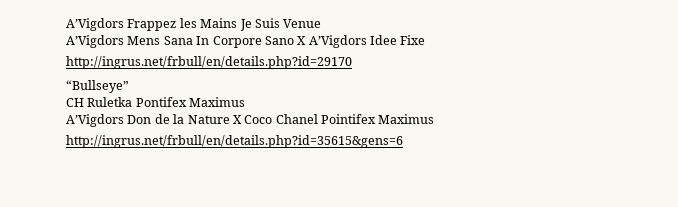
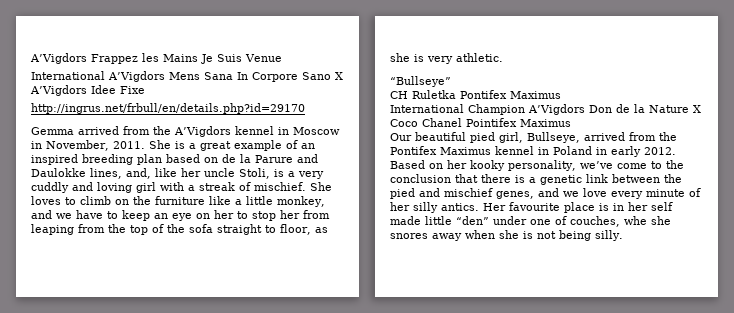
- A’Vigdors Mens Sana In Corpore Sano X A’Vigdors Idee Fixe
+ International A’Vigdors Mens Sana In Corpore Sano X A’Vigdors Idee Fixe
+ Gemma arrived from the A’Vigdors kennel in Moscow in November, 2011. She is a great example of an inspired breeding plan based on de la Parure and Daulokke lines, and, like her uncle Stoli, is a very cuddly and loving girl with a streak of mischief. She loves to climb on the furniture like a little monkey, and we have to keep an eye on her to stop her from leaping from the top of the sofa straight to floor, as she is very athletic.
- A’Vigdors Don de la Nature X Coco Chanel Pointifex Maximus
+ International Champion A’Vigdors Don de la Nature X Coco Chanel Pointifex Maximus
- http://ingrus.net/frbull/en/details.php?id=35615&gens=6
+ Our beautiful pied girl, Bullseye, arrived from the Pontifex Maximus kennel in Poland in early 2012. Based on her kooky personality, we’ve come to the conclusion that there is a genetic link between the pied and mischief genes, and we love every minute of her silly antics. Her favourite place is in her self made little “den” under one of couches, whe she snores away when she is not being silly.

